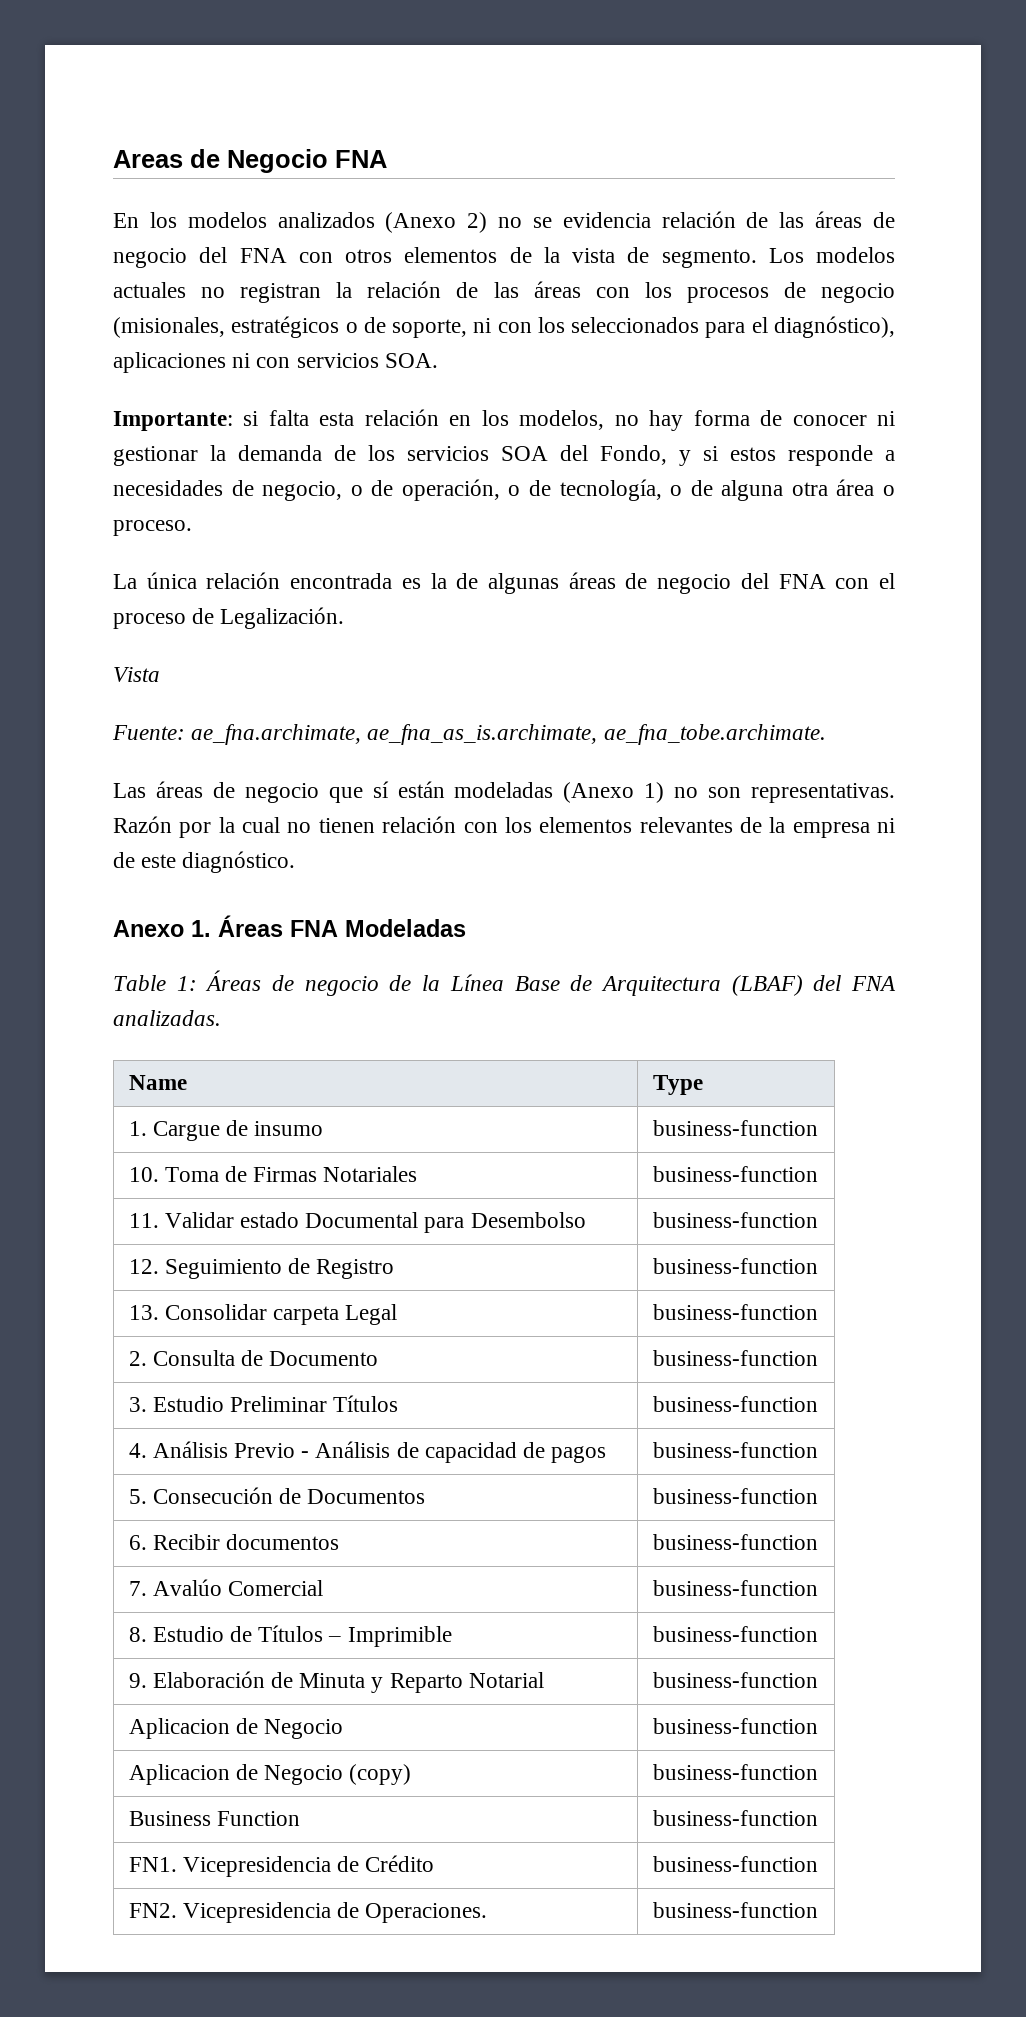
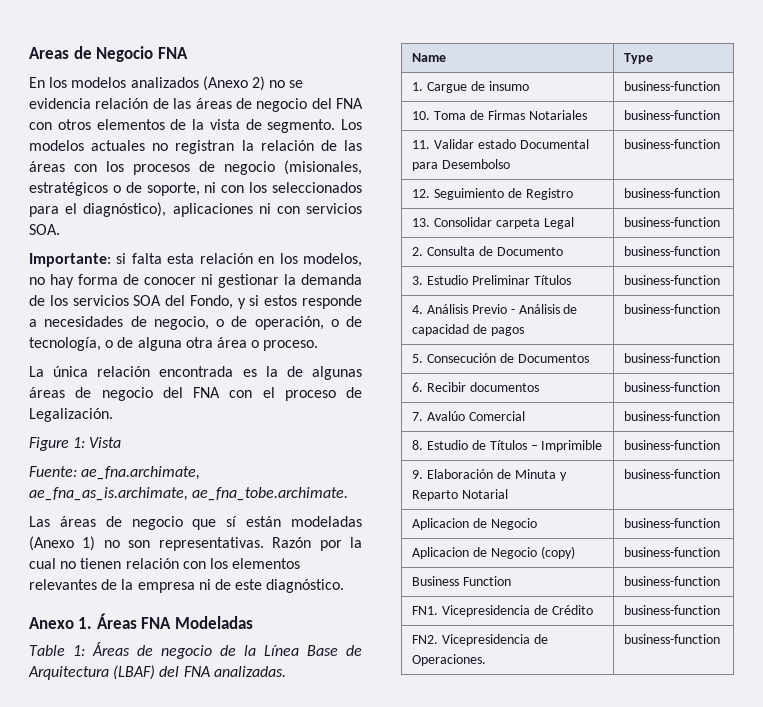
- Vista
+ Figure 1: Vista

